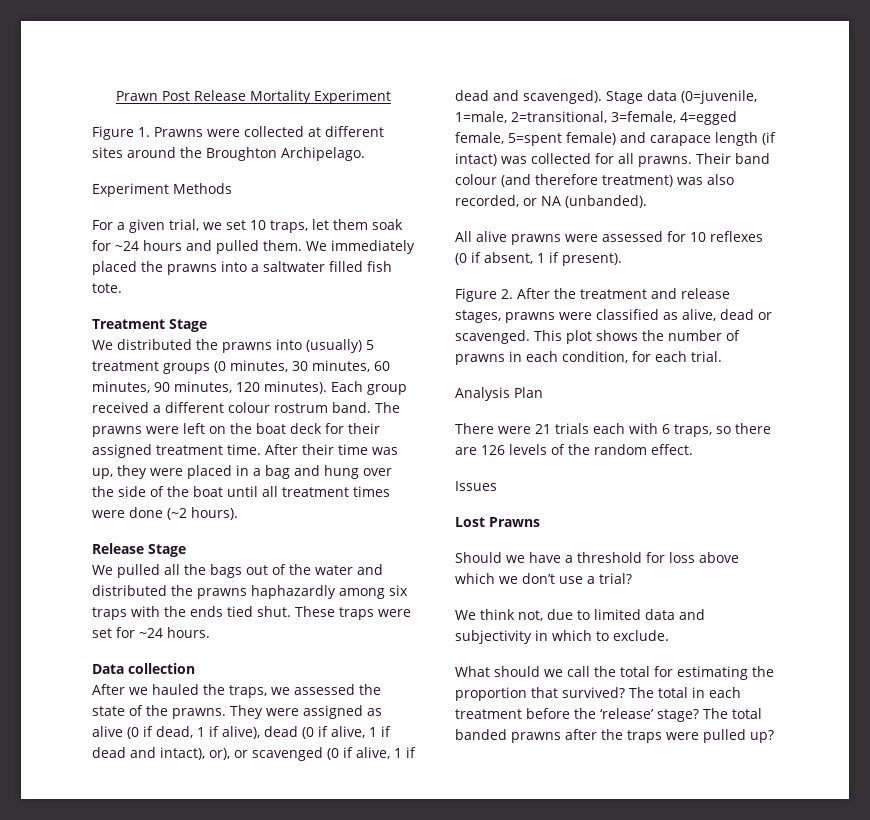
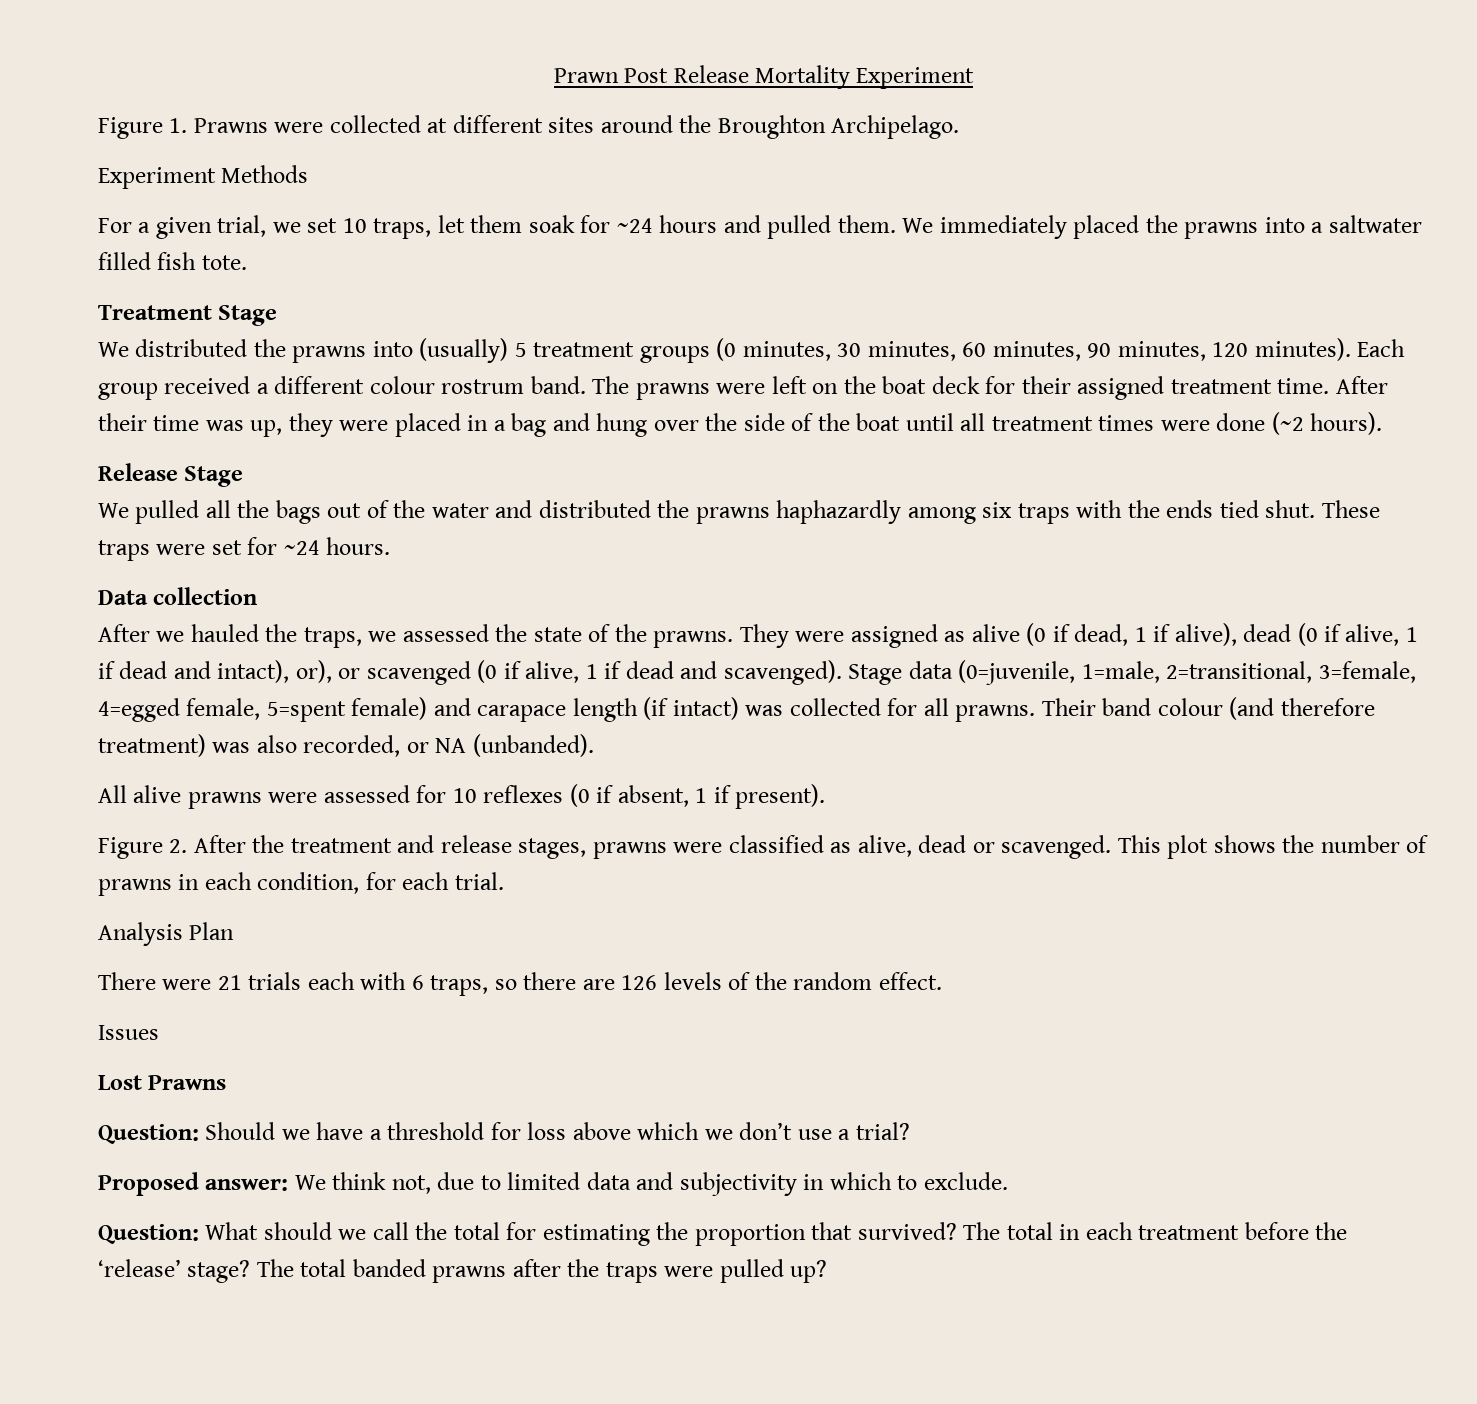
- Should we have a threshold for loss above which we don’t use a trial?
+ Question: Should we have a threshold for loss above which we don’t use a trial?
- We think not, due to limited data and subjectivity in which to exclude.
+ Proposed answer: We think not, due to limited data and subjectivity in which to exclude.
- What should we call the total for estimating the proportion that survived?
+ Question: What should we call the total for estimating the proportion that survived?

